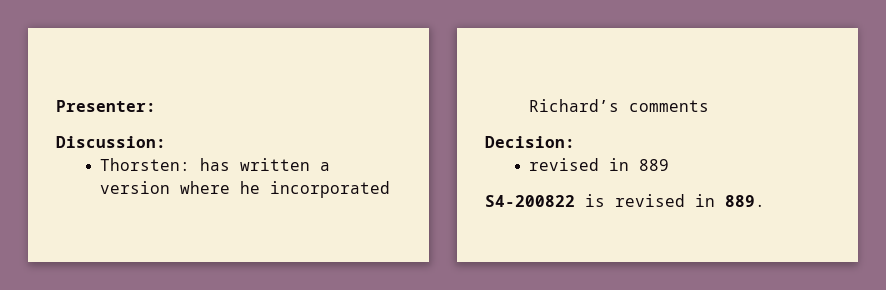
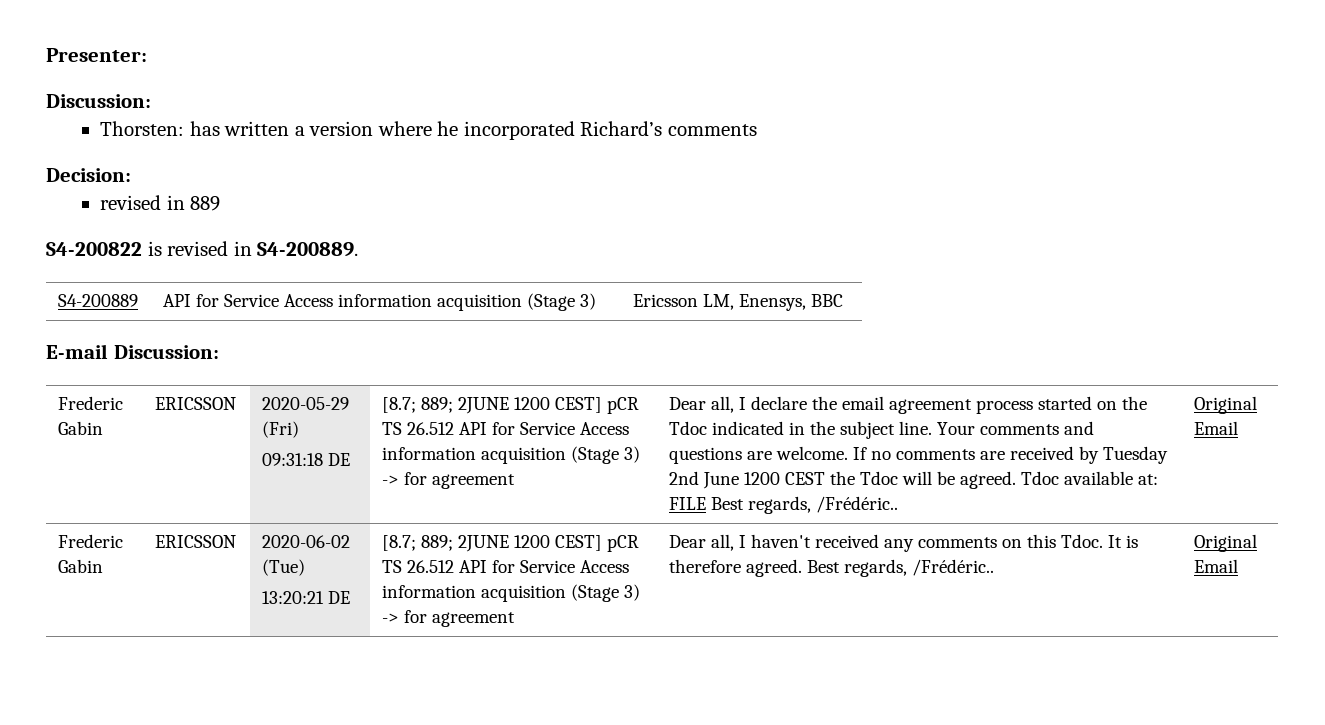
- S4-200822 is revised in 889.
+ S4-200822 is revised in S4-200889.
+ S4-200889 | API for Service Access information acquisition (Stage 3) | Ericsson LM, Enensys, BBC
+ E-mail Discussion:
+ Frederic Gabin | ERICSSON | 2020-05-29 (Fri)
+ 09:31:18 DE | [8.7; 889; 2JUNE 1200 CEST] pCR TS 26.512 API for Service Access information acquisition (Stage 3) -> for agreement | Dear all, I declare the email agreement process started on the Tdoc indicated in the subject line. Your comments and questions are welcome. If no comments are received by Tuesday 2nd June 1200 CEST the Tdoc will be agreed. Tdoc available at: FILE Best regards, /Frédéric.. | Original Email
+ Frederic Gabin | ERICSSON | 2020-06-02 (Tue)
+ 13:20:21 DE | [8.7; 889; 2JUNE 1200 CEST] pCR TS 26.512 API for Service Access information acquisition (Stage 3) -> for agreement | Dear all, I haven't received any comments on this Tdoc. It is therefore agreed. Best regards, /Frédéric.. | Original Email

